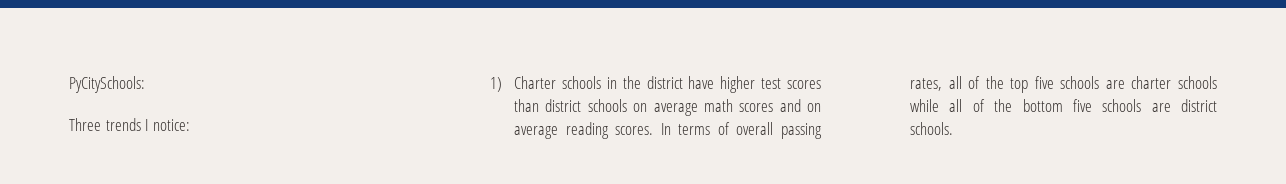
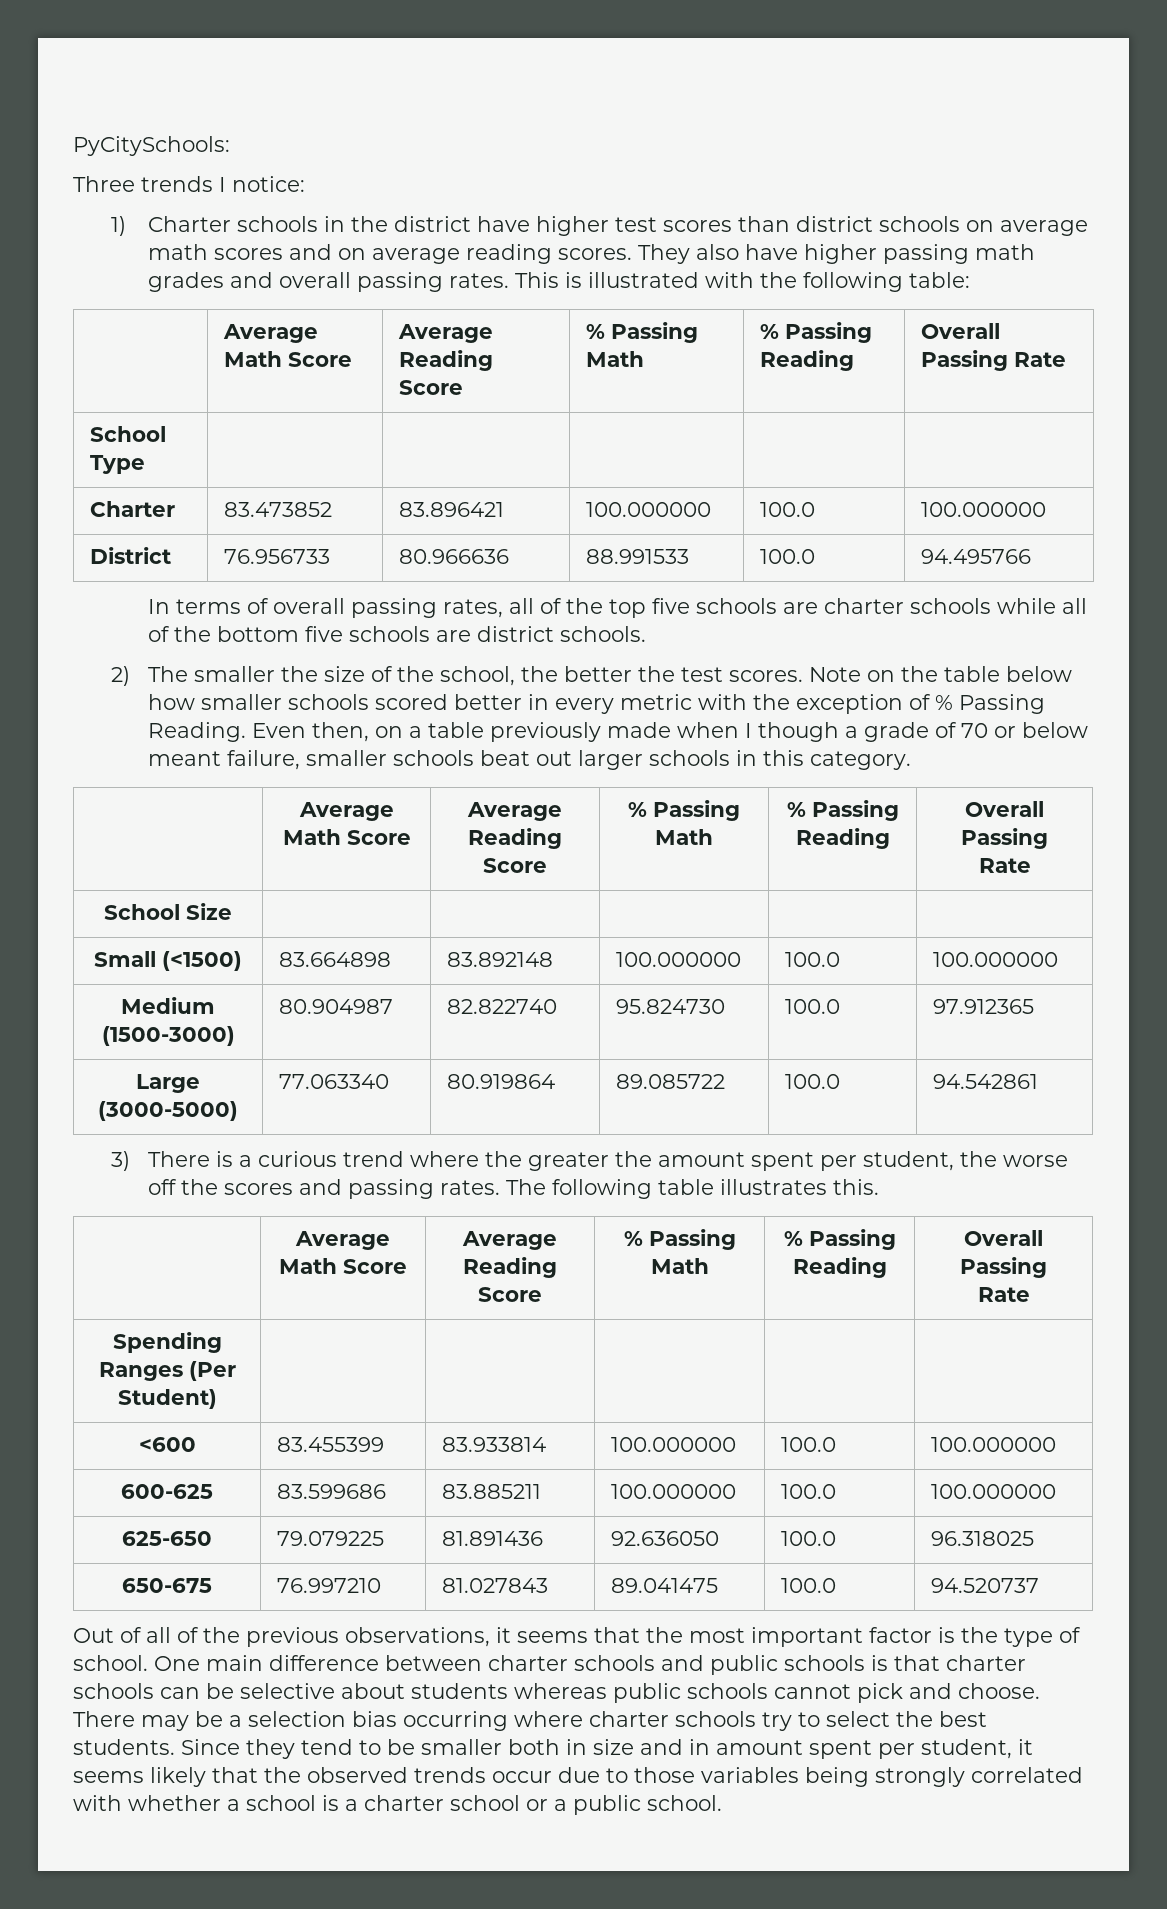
- 1) Charter schools in the district have higher test scores than district schools on average math scores and on average reading scores. In terms of overall passing rates, all of the top five schools are charter schools while all of the bottom five schools are district schools.
+ 1) Charter schools in the district have higher test scores than district schools on average math scores and on average reading scores. They also have higher passing math grades and overall passing rates. This is illustrated with the following table:
+ | Average Math Score | Average Reading Score | % Passing Math | % Passing Reading | Overall Passing Rate
+ School Type | | | | |
+ Charter | 83.473852 | 83.896421 | 100.000000 | 100.0 | 100.000000
+ District | 76.956733 | 80.966636 | 88.991533 | 100.0 | 94.495766
+ In terms of overall passing rates, all of the top five schools are charter schools while all of the bottom five schools are district schools.
+ 2) The smaller the size of the school, the better the test scores. Note on the table below how smaller schools scored better in every metric with the exception of % Passing Reading. Even then, on a table previously made when I though a grade of 70 or below meant failure, smaller schools beat out larger schools in this category.
+ | Average Math Score | Average Reading Score | % Passing Math | % Passing Reading | Overall Passing Rate
+ School Size | | | | |
+ Small (<1500) | 83.664898 | 83.892148 | 100.000000 | 100.0 | 100.000000
+ Medium (1500-3000) | 80.904987 | 82.822740 | 95.824730 | 100.0 | 97.912365
+ Large (3000-5000) | 77.063340 | 80.919864 | 89.085722 | 100.0 | 94.542861
+ 3) There is a curious trend where the greater the amount spent per student, the worse off the scores and passing rates. The following table illustrates this.
+ | Average Math Score | Average Reading Score | % Passing Math | % Passing Reading | Overall Passing Rate
+ Spending Ranges (Per Student) | | | | |
+ <600 | 83.455399 | 83.933814 | 100.000000 | 100.0 | 100.000000
+ 600-625 | 83.599686 | 83.885211 | 100.000000 | 100.0 | 100.000000
+ 625-650 | 79.079225 | 81.891436 | 92.636050 | 100.0 | 96.318025
+ 650-675 | 76.997210 | 81.027843 | 89.041475 | 100.0 | 94.520737
+ Out of all of the previous observations, it seems that the most important factor is the type of school. One main difference between charter schools and public schools is that charter schools can be selective about students whereas public schools cannot pick and choose. There may be a selection bias occurring where charter schools try to select the best students. Since they tend to be smaller both in size and in amount spent per student, it seems likely that the observed trends occur due to those variables being strongly correlated with whether a school is a charter school or a public school.

